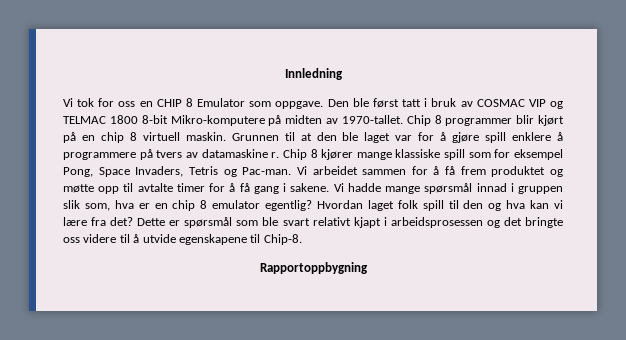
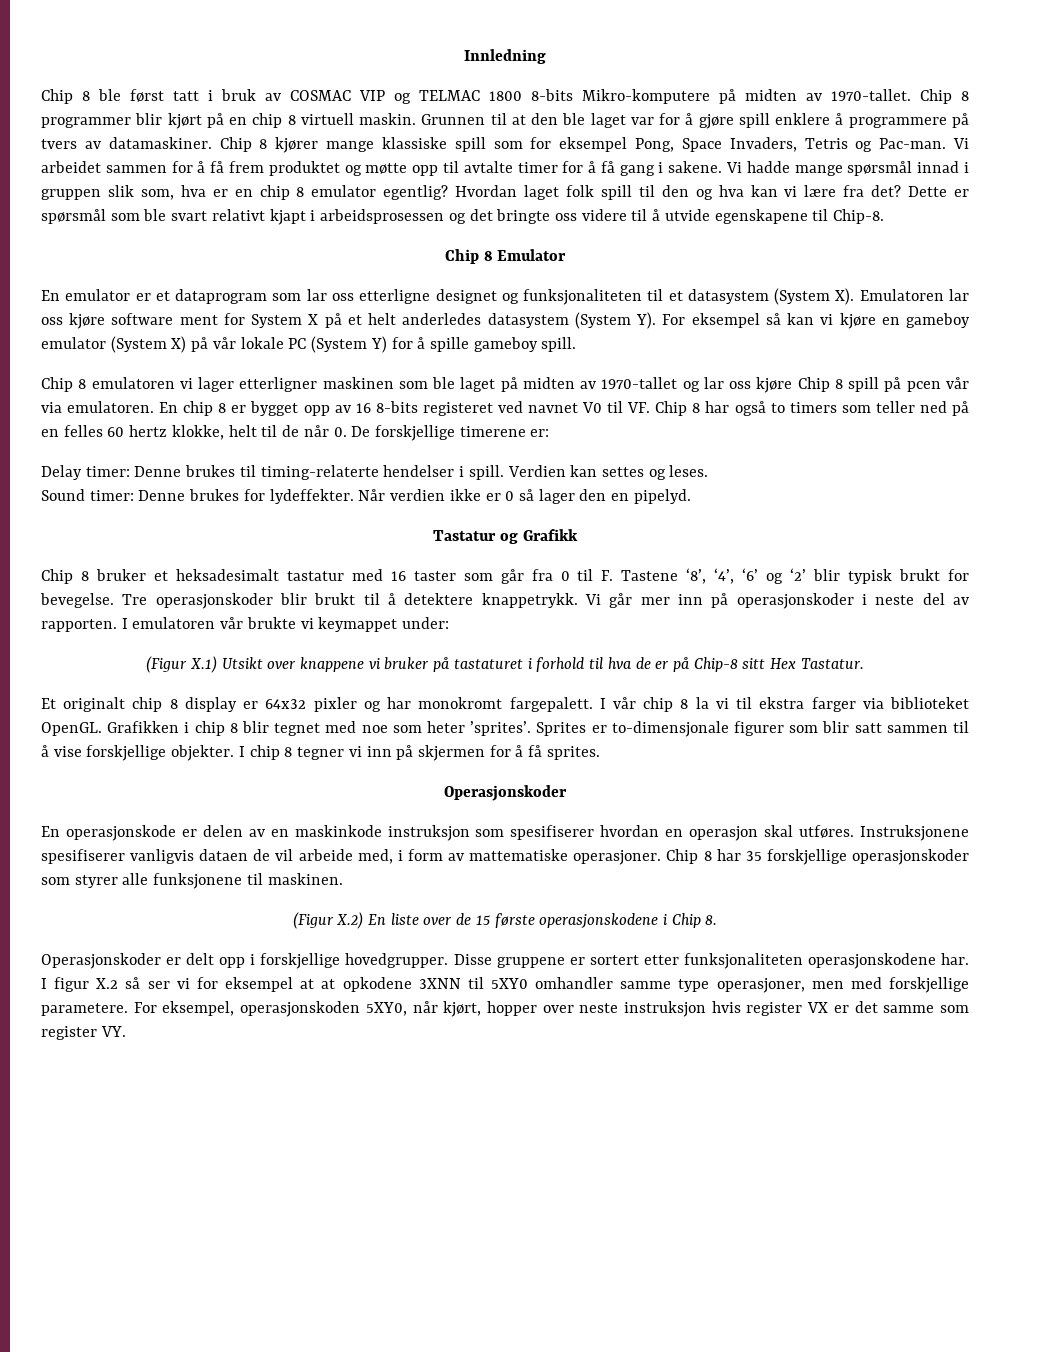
- Vi tok for oss en CHIP 8 Emulator som oppgave. Den ble først tatt i bruk av COSMAC VIP og TELMAC 1800 8-bit Mikro-komputere på midten av 1970-tallet.
+ Chip 8 ble først tatt i bruk av COSMAC VIP og TELMAC 1800 8-bits Mikro-komputere på midten av 1970-tallet.
- Grunnen til at den ble laget var for å gjøre spill enklere å programmere på tvers av datamaskine r.
+ Grunnen til at den ble laget var for å gjøre spill enklere å programmere på tvers av datamaskiner.
- Rapportoppbygning
+ Chip 8 Emulator
+ En emulator er et dataprogram som lar oss etterligne designet og funksjonaliteten til et datasystem (System X). Emulatoren lar oss kjøre software ment for System X på et helt anderledes datasystem (System Y). For eksempel så kan vi kjøre en gameboy emulator (System X) på vår lokale PC (System Y) for å spille gameboy spill.
+ Chip 8 emulatoren vi lager etterligner maskinen som ble laget på midten av 1970-tallet og lar oss kjøre Chip 8 spill på pcen vår via emulatoren. En chip 8 er bygget opp av 16 8-bits registeret ved navnet V0 til VF. Chip 8 har også to timers som teller ned på en felles 60 hertz klokke, helt til de når 0. De forskjellige timerene er:
+ Delay timer: Denne brukes til timing-relaterte hendelser i spill. Verdien kan settes og leses.
+ Sound timer: Denne brukes for lydeffekter. Når verdien ikke er 0 så lager den en pipelyd.
+ Tastatur og Grafikk
+ Chip 8 bruker et heksadesimalt tastatur med 16 taster som går fra 0 til F. Tastene ‘8’, ‘4’, ‘6’ og ‘2’ blir typisk brukt for bevegelse. Tre operasjonskoder blir brukt til å detektere knappetrykk. Vi går mer inn på operasjonskoder i neste del av rapporten. I emulatoren vår brukte vi keymappet under:
+ (Figur X.1) Utsikt over knappene vi bruker på tastaturet i forhold til hva de er på Chip-8 sitt Hex Tastatur.
+ Et originalt chip 8 display er 64x32 pixler og har monokromt fargepalett. I vår chip 8 la vi til ekstra farger via biblioteket OpenGL. Grafikken i chip 8 blir tegnet med noe som heter ’sprites’. Sprites er to-dimensjonale figurer som blir satt sammen til å vise forskjellige objekter. I chip 8 tegner vi inn på skjermen for å få sprites.
+ Operasjonskoder
+ En operasjonskode er delen av en maskinkode instruksjon som spesifiserer hvordan en operasjon skal utføres. Instruksjonene spesifiserer vanligvis dataen de vil arbeide med, i form av mattematiske operasjoner. Chip 8 har 35 forskjellige operasjonskoder som styrer alle funksjonene til maskinen.
+ (Figur X.2) En liste over de 15 første operasjonskodene i Chip 8.
+ Operasjonskoder er delt opp i forskjellige hovedgrupper. Disse gruppene er sortert etter funksjonaliteten operasjonskodene har. I figur X.2 så ser vi for eksempel at at opkodene 3XNN til 5XY0 omhandler samme type operasjoner, men med forskjellige parametere. For eksempel, operasjonskoden 5XY0, når kjørt, hopper over neste instruksjon hvis register VX er det samme som register VY.

